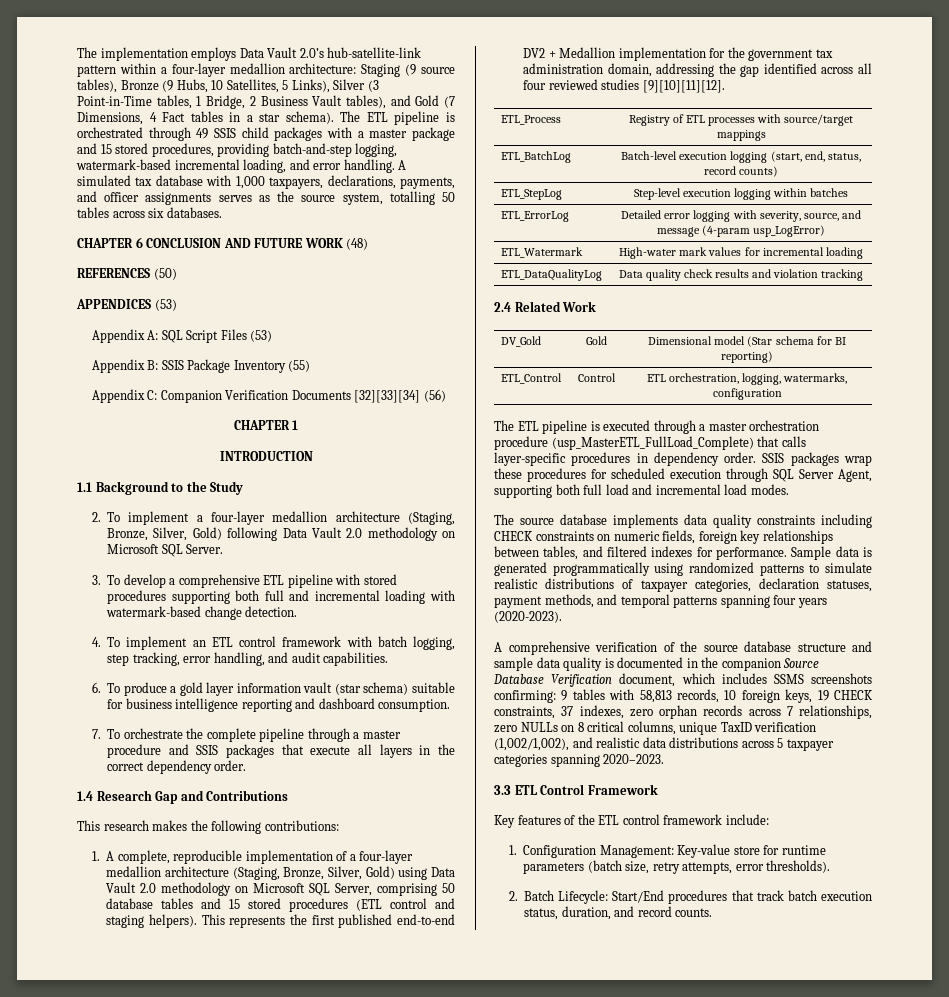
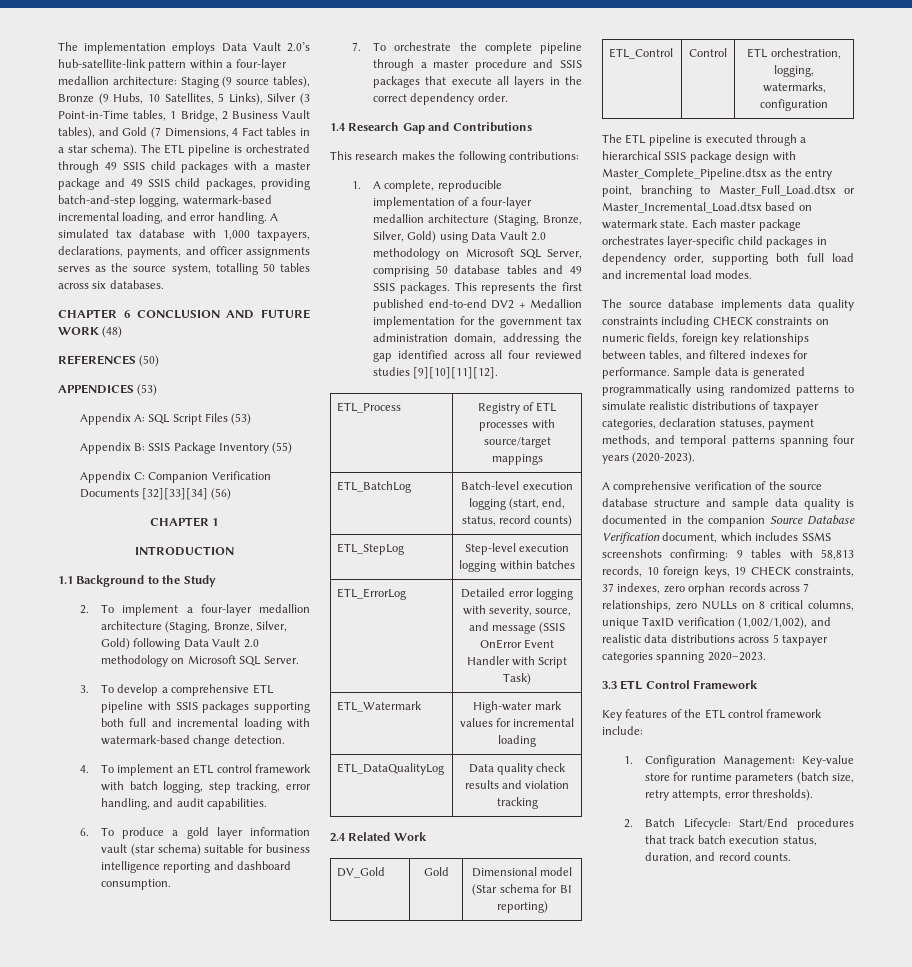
- The ETL pipeline is orchestrated through 49 SSIS child packages with a master package and 15 stored procedures, providing batch-and-step logging, watermark-based incremental loading, and error handling.
+ The ETL pipeline is orchestrated through 49 SSIS child packages with a master package and 49 SSIS child packages, providing batch-and-step logging, watermark-based incremental loading, and error handling.
- 3. To develop a comprehensive ETL pipeline with stored procedures supporting both full and incremental loading with watermark-based change detection.
+ 3. To develop a comprehensive ETL pipeline with SSIS packages supporting both full and incremental loading with watermark-based change detection.
- 1. A complete, reproducible implementation of a four-layer medallion architecture (Staging, Bronze, Silver, Gold) using Data Vault 2.0 methodology on Microsoft SQL Server, comprising 50 database tables and 15 stored procedures (ETL control and staging helpers).
+ 1. A complete, reproducible implementation of a four-layer medallion architecture (Staging, Bronze, Silver, Gold) using Data Vault 2.0 methodology on Microsoft SQL Server, comprising 50 database tables and 49 SSIS packages.
- ETL_ErrorLog | Detailed error logging with severity, source, and message (4-param usp_LogError)
+ ETL_ErrorLog | Detailed error logging with severity, source, and message (SSIS OnError Event Handler with Script Task)
- The ETL pipeline is executed through a master orchestration procedure (usp_MasterETL_FullLoad_Complete) that calls layer-specific procedures in dependency order. SSIS packages wrap these procedures for scheduled execution through SQL Server Agent, supporting both full load and incremental load modes.
+ The ETL pipeline is executed through a hierarchical SSIS package design with Master_Complete_Pipeline.dtsx as the entry point, branching to Master_Full_Load.dtsx or Master_Incremental_Load.dtsx based on watermark state. Each master package orchestrates layer-specific child packages in dependency order, supporting both full load and incremental load modes.

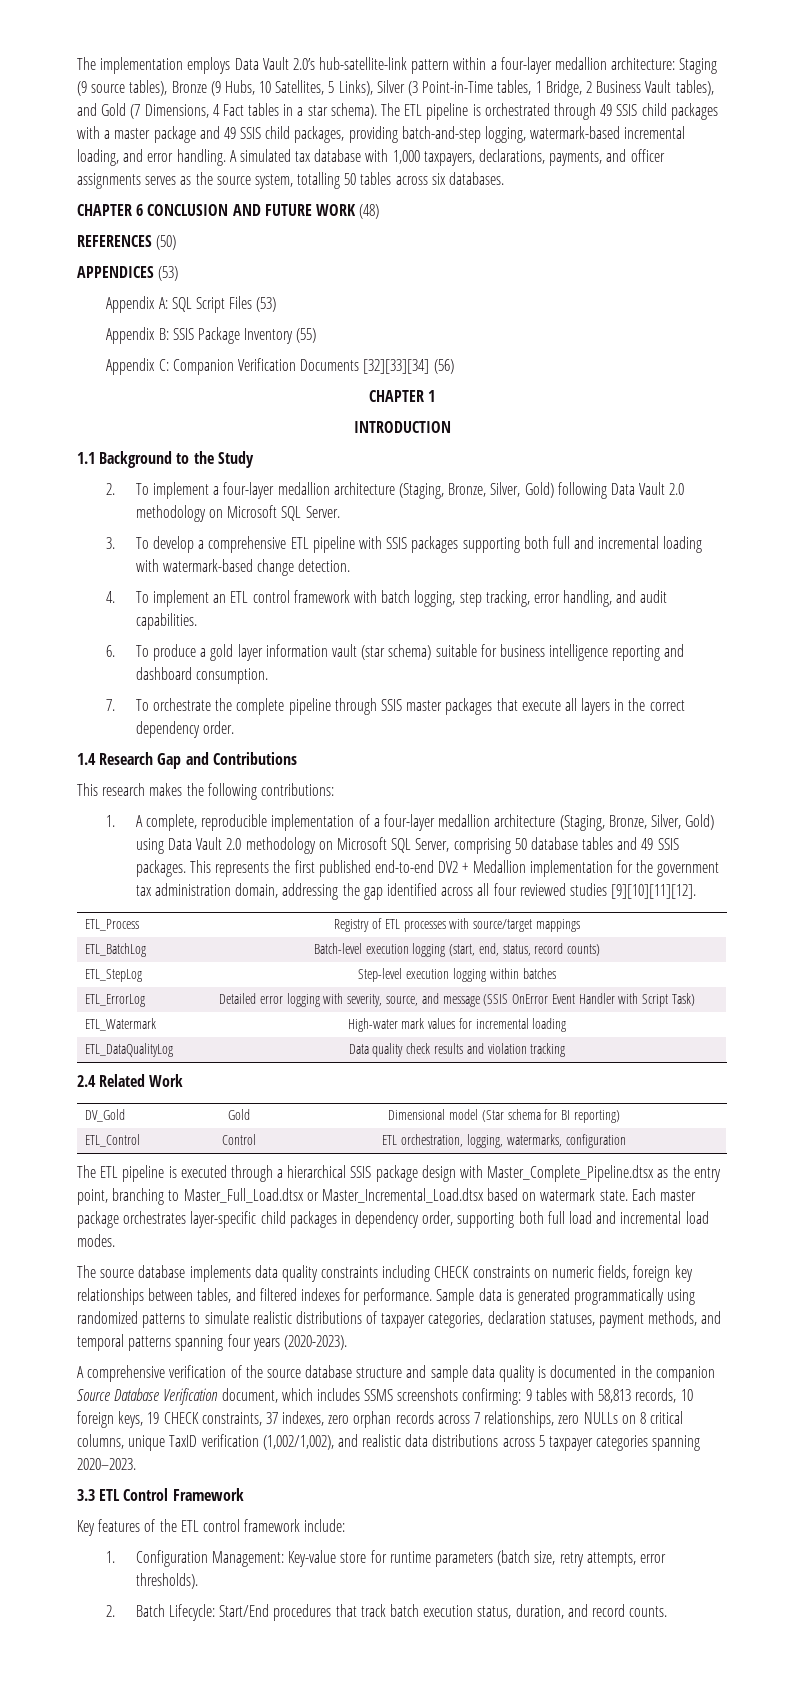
- 7. To orchestrate the complete pipeline through a master procedure and SSIS packages that execute all layers in the correct dependency order.
+ 7. To orchestrate the complete pipeline through SSIS master packages that execute all layers in the correct dependency order.

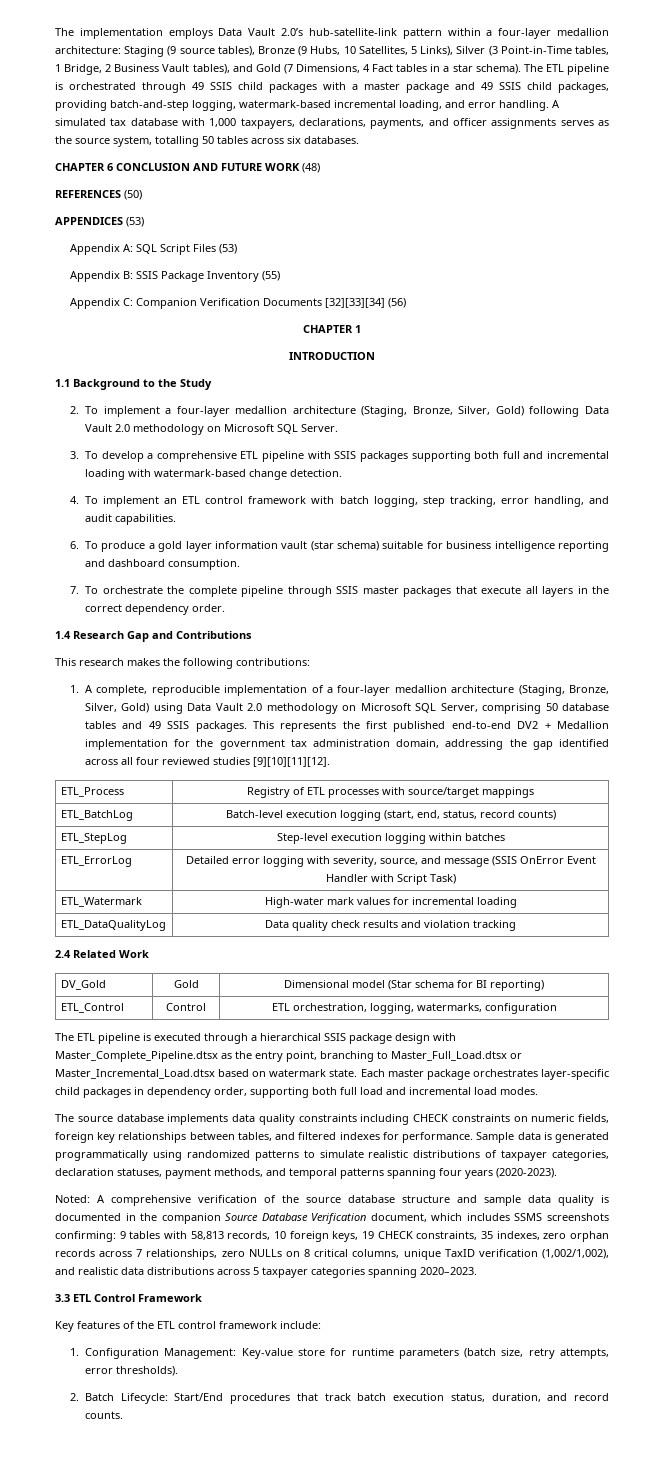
+ Noted:
- 9 tables with 58,813 records, 10 foreign keys, 19 CHECK constraints, 37 indexes, zero orphan records across 7 relationships, zero NULLs on 8 critical columns, unique TaxID verification (1,002/1,002), and realistic data distributions across 5 taxpayer categories spanning 2020–2023.
+ 9 tables with 58,813 records, 10 foreign keys, 19 CHECK constraints, 35 indexes, zero orphan records across 7 relationships, zero NULLs on 8 critical columns, unique TaxID verification (1,002/1,002), and realistic data distributions across 5 taxpayer categories spanning 2020–2023.

